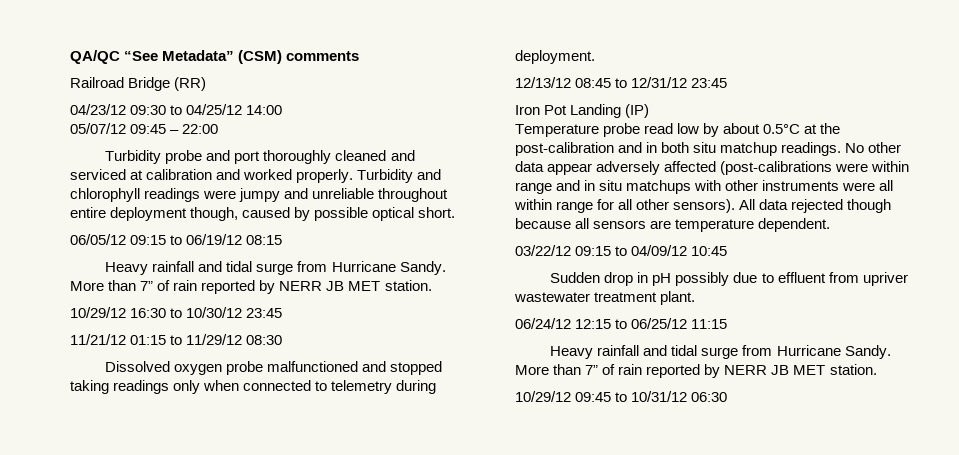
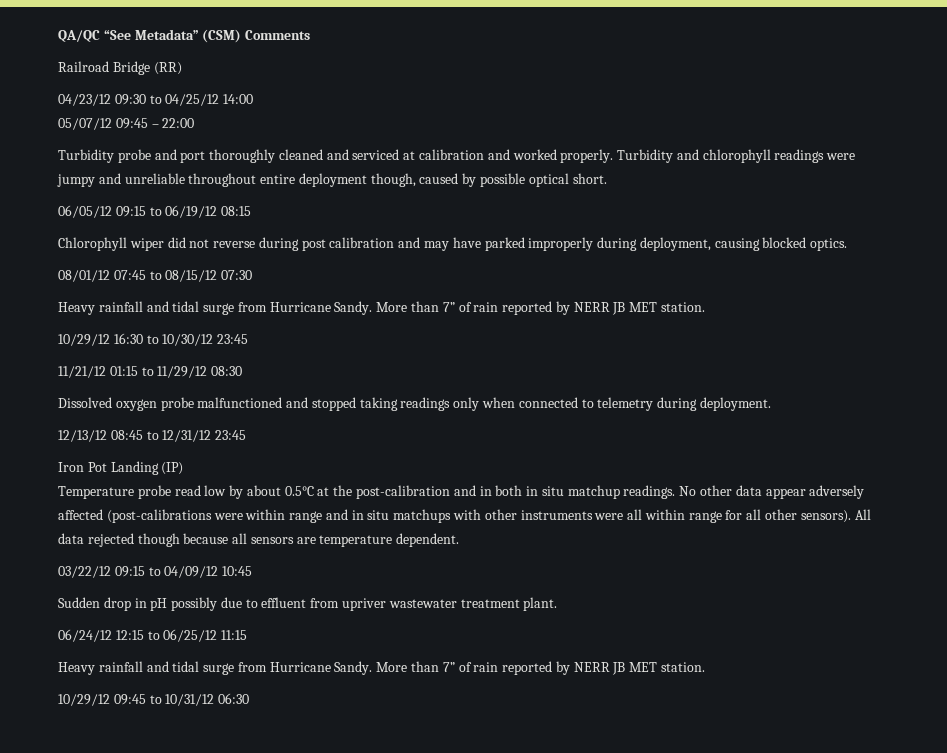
- QA/QC “See Metadata” (CSM) comments
+ QA/QC “See Metadata” (CSM) Comments
+ Chlorophyll wiper did not reverse during post calibration and may have parked improperly during deployment, causing blocked optics.
+ 08/01/12 07:45 to 08/15/12 07:30
- Temperature probe read low by about 0.5°C at the post-calibration and in both situ matchup readings.
+ Temperature probe read low by about 0.5°C at the post-calibration and in both in situ matchup readings.

